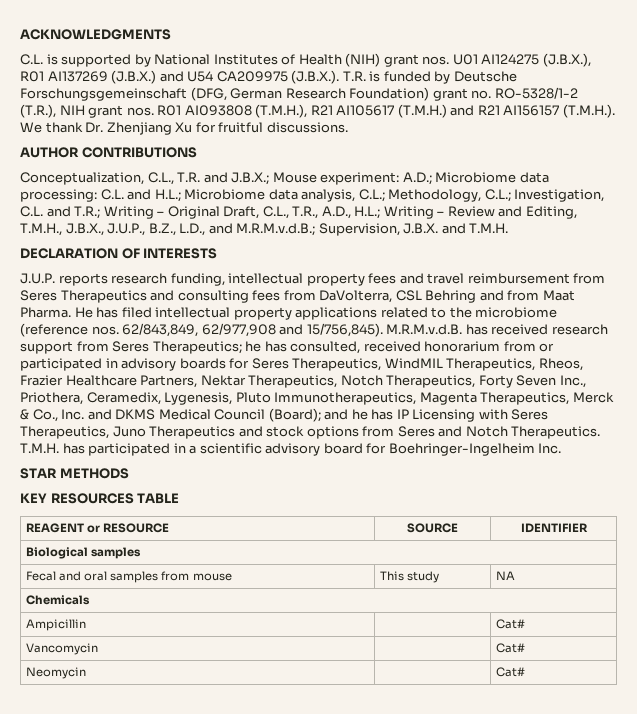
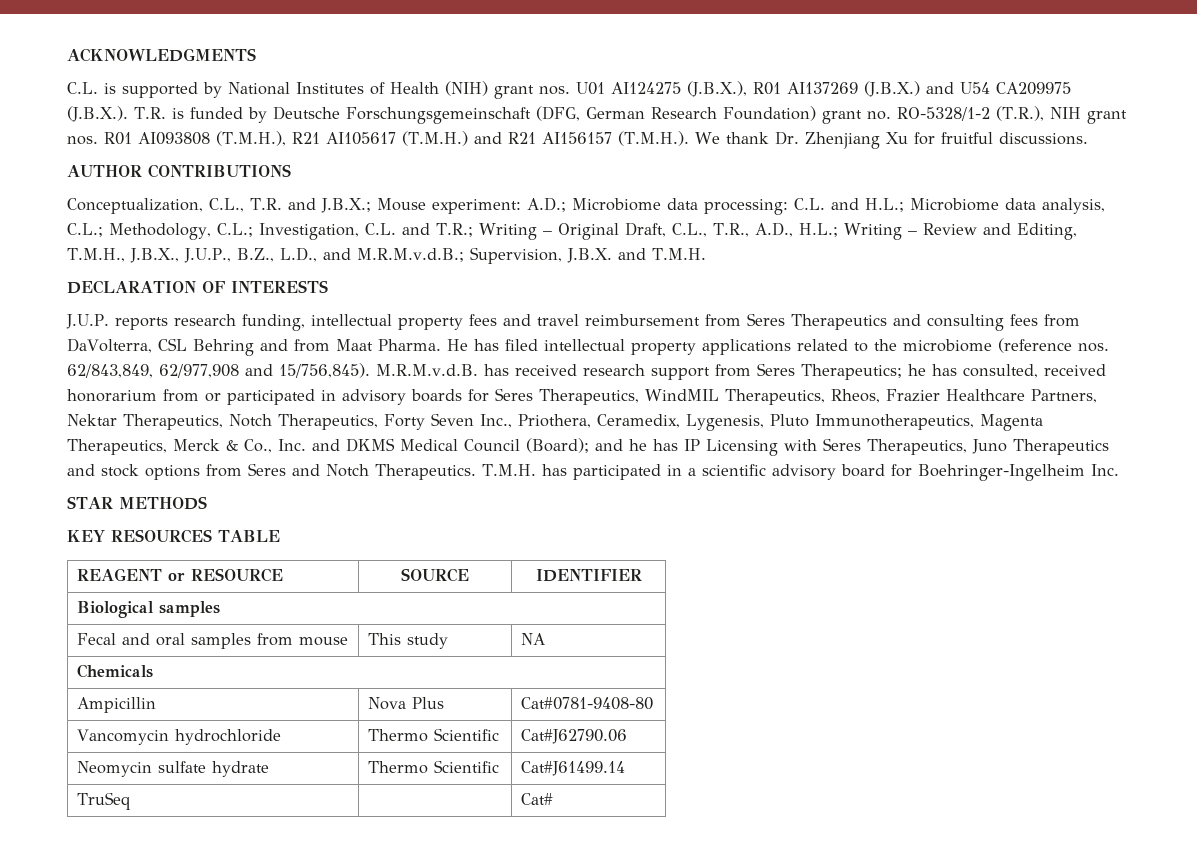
- Ampicillin | | Cat#
- Vancomycin | | Cat#
- Neomycin | | Cat#
+ Ampicillin | Nova Plus | Cat#0781-9408-80
+ Vancomycin hydrochloride | Thermo Scientific | Cat#J62790.06
+ Neomycin sulfate hydrate | Thermo Scientific | Cat#J61499.14
+ TruSeq | | Cat#

